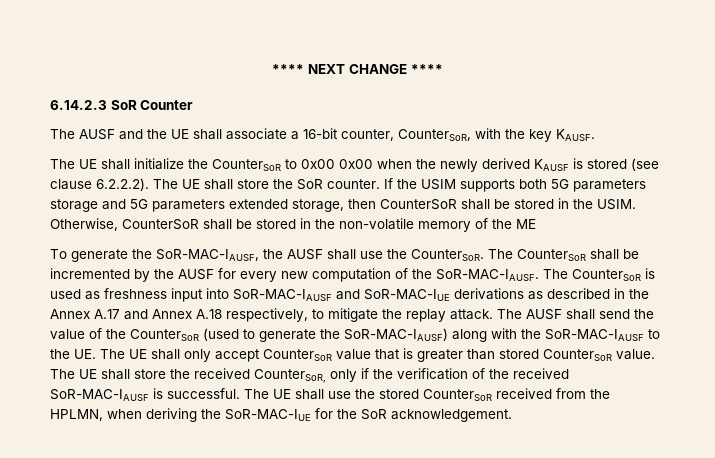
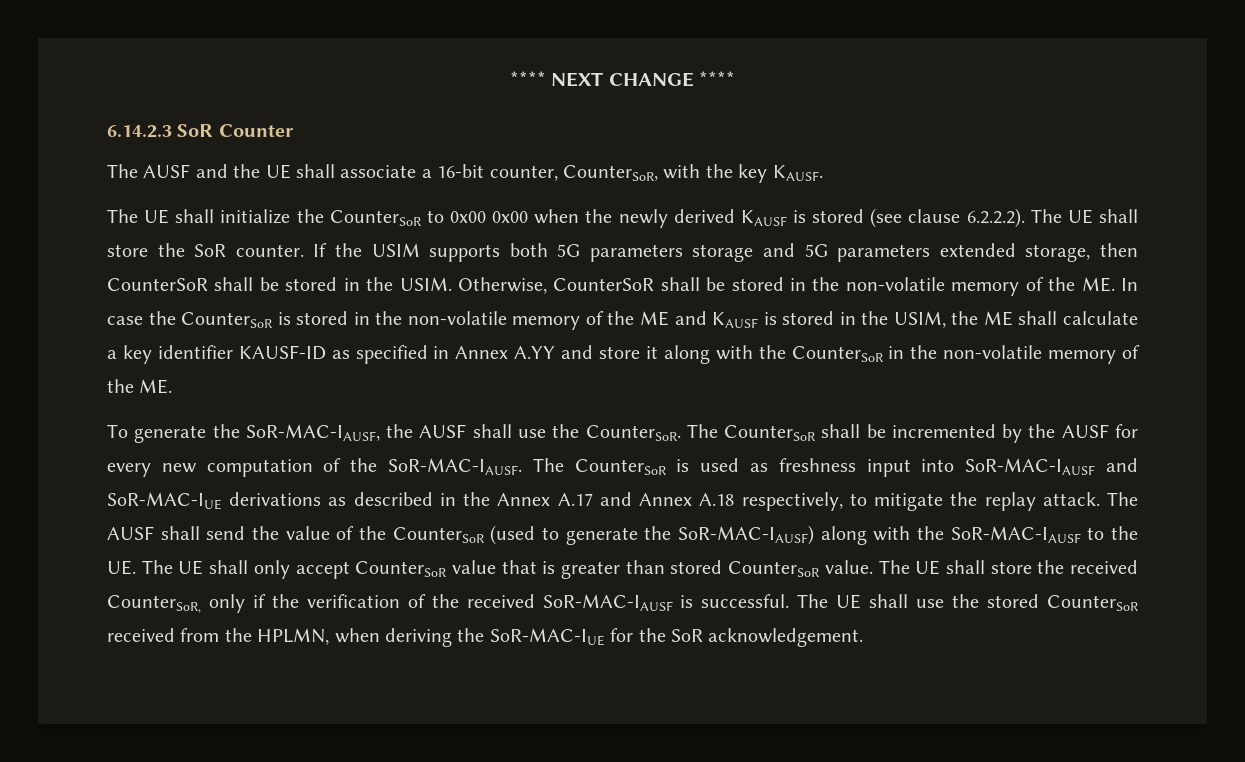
- Otherwise, CounterSoR shall be stored in the non-volatile memory of the ME
+ Otherwise, CounterSoR shall be stored in the non-volatile memory of the ME. In case the CounterSoR is stored in the non-volatile memory of the ME and KAUSF is stored in the USIM, the ME shall calculate a key identifier KAUSF-ID as specified in Annex A.YY and store it along with the CounterSoR in the non-volatile memory of the ME.

